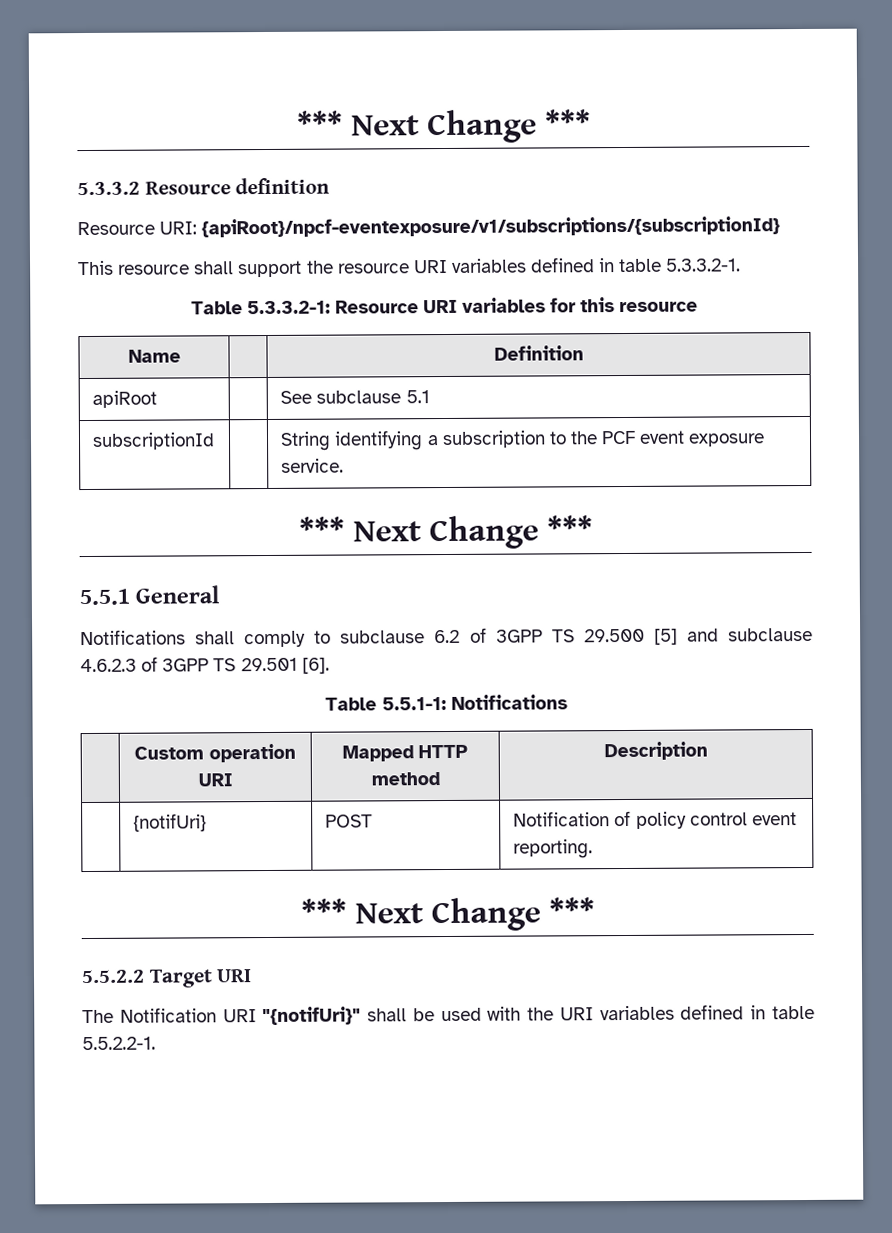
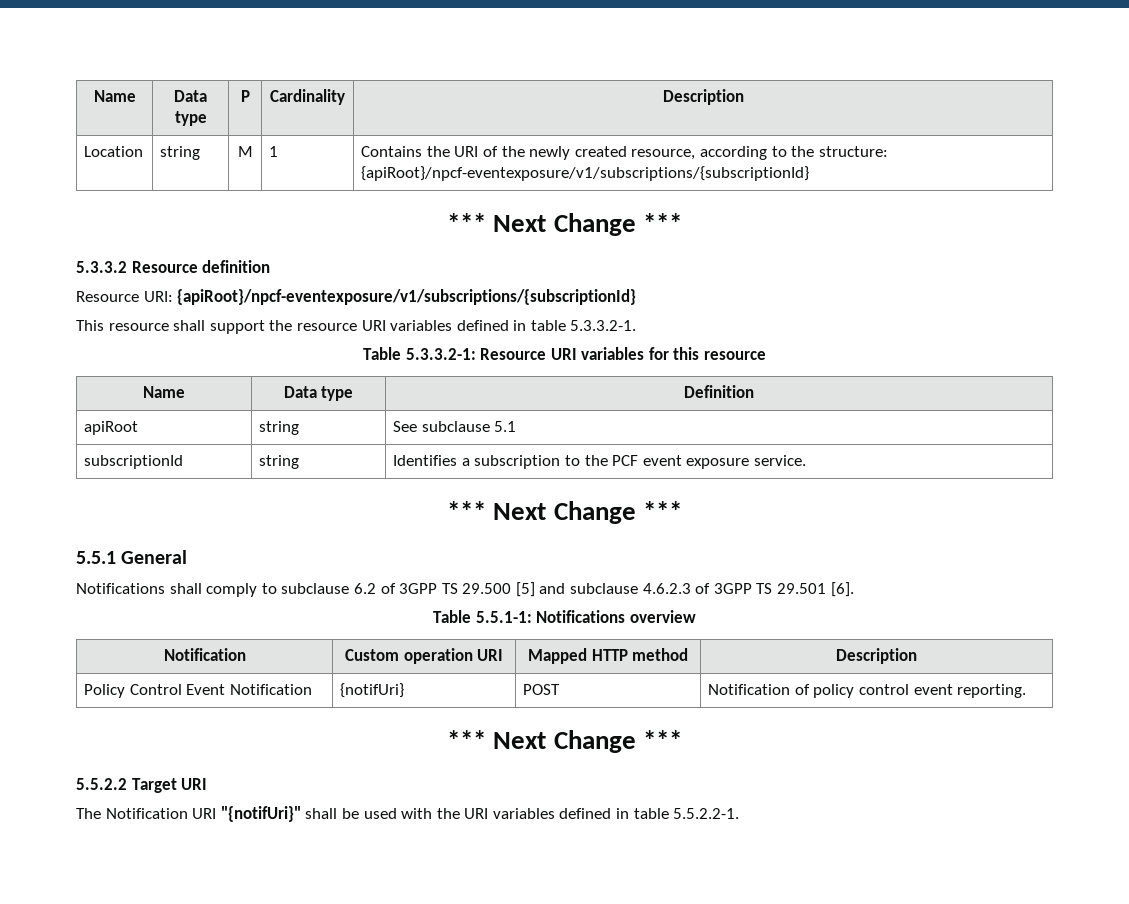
+ Name | Data type | P | Cardinality | Description
+ Location | string | M | 1 | Contains the URI of the newly created resource, according to the structure: {apiRoot}/npcf-eventexposure/v1/subscriptions/{subscriptionId}
- Name | | Definition
+ Name | Data type | Definition
- apiRoot | | See subclause 5.1
+ apiRoot | string | See subclause 5.1
- subscriptionId | | String identifying a subscription to the PCF event exposure service.
+ subscriptionId | string | Identifies a subscription to the PCF event exposure service.
- Table 5.5.1-1: Notifications
- | Custom operation URI | Mapped HTTP method | Description
+ Table 5.5.1-1: Notifications overview
+ Notification | Custom operation URI | Mapped HTTP method | Description
- | {notifUri} | POST | Notification of policy control event reporting.
+ Policy Control Event Notification | {notifUri} | POST | Notification of policy control event reporting.

